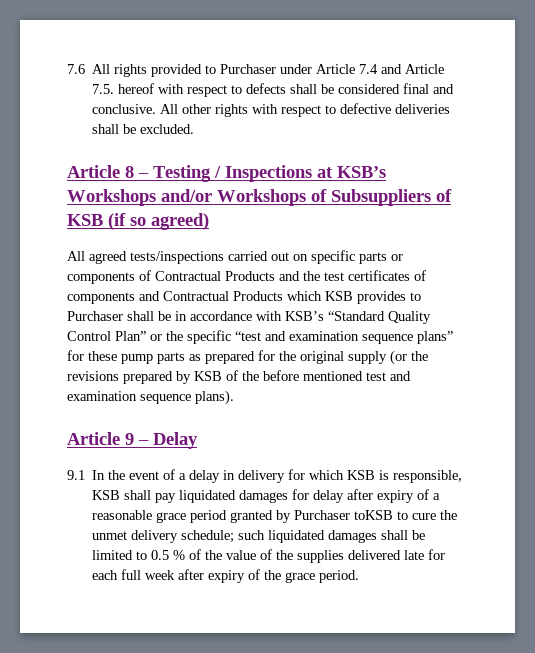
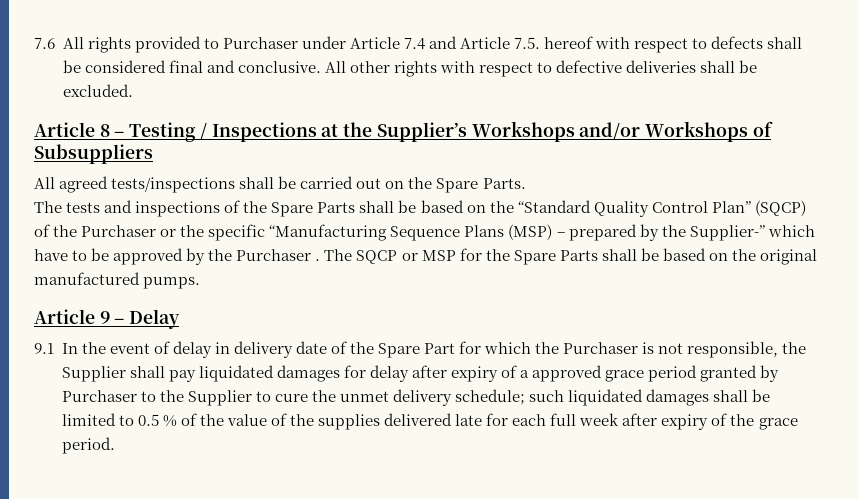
- Article 8 – Testing / Inspections at KSB’s Workshops and/or Workshops of Subsuppliers of KSB (if so agreed)
+ Article 8 – Testing / Inspections at the Supplier’s Workshops and/or Workshops of Subsuppliers
- All agreed tests/inspections carried out on specific parts or components of Contractual Products and the test certificates of components and Contractual Products which KSB provides to Purchaser shall be in accordance with KSB’s “Standard Quality Control Plan” or the specific “test and examination sequence plans” for these pump parts as prepared for the original supply (or the revisions prepared by KSB of the before mentioned test and examination sequence plans).
+ All agreed tests/inspections shall be carried out on the Spare Parts.
+ The tests and inspections of the Spare Parts shall be based on the “Standard Quality Control Plan” (SQCP) of the Purchaser or the specific “Manufacturing Sequence Plans (MSP) – prepared by the Supplier-” which have to be approved by the Purchaser . The SQCP or MSP for the Spare Parts shall be based on the original manufactured pumps.
- 9.1 In the event of a delay in delivery for which KSB is responsible, KSB shall pay liquidated damages for delay after expiry of a reasonable grace period granted by Purchaser toKSB to cure the unmet delivery schedule; such liquidated damages shall be limited to 0.5 % of the value of the supplies delivered late for each full week after expiry of the grace period.
+ 9.1 In the event of delay in delivery date of the Spare Part for which the Purchaser is not responsible, the Supplier shall pay liquidated damages for delay after expiry of a approved grace period granted by Purchaser to the Supplier to cure the unmet delivery schedule; such liquidated damages shall be limited to 0.5 % of the value of the supplies delivered late for each full week after expiry of the grace period.

